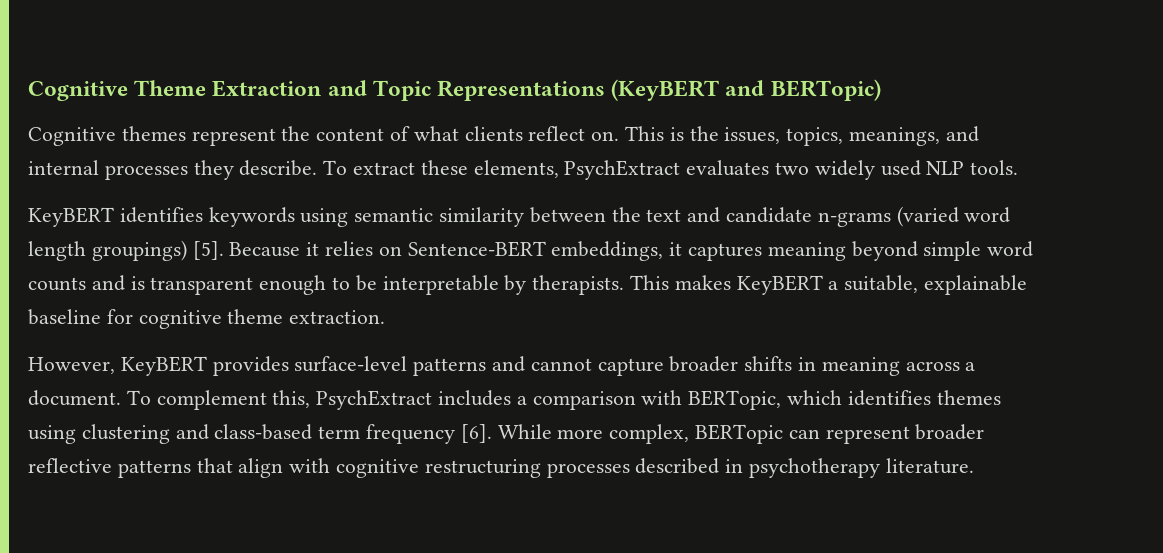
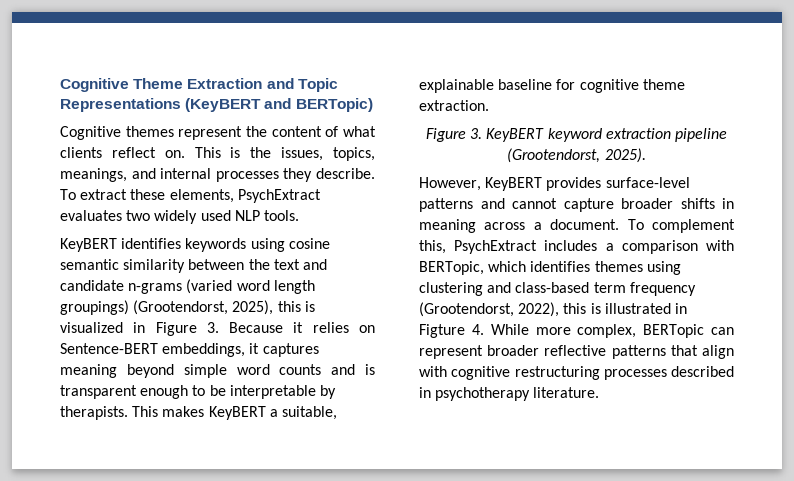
- KeyBERT identifies keywords using semantic similarity between the text and candidate n-grams (varied word length groupings) [5]. Because it relies on Sentence-BERT embeddings, it captures meaning beyond simple word counts and is transparent enough to be interpretable by therapists.
+ KeyBERT identifies keywords using cosine semantic similarity between the text and candidate n-grams (varied word length groupings) (Grootendorst, 2025), this is visualized in Figure 3. Because it relies on Sentence-BERT embeddings, it captures meaning beyond simple word counts and is transparent enough to be interpretable by therapists.
+ Figure 3. KeyBERT keyword extraction pipeline (Grootendorst, 2025).
- To complement this, PsychExtract includes a comparison with BERTopic, which identifies themes using clustering and class-based term frequency [6]. While more complex, BERTopic can represent broader reflective patterns that align with cognitive restructuring processes described in psychotherapy literature.
+ To complement this, PsychExtract includes a comparison with BERTopic, which identifies themes using clustering and class-based term frequency (Grootendorst, 2022), this is illustrated in Figture 4. While more complex, BERTopic can represent broader reflective patterns that align with cognitive restructuring processes described in psychotherapy literature.

